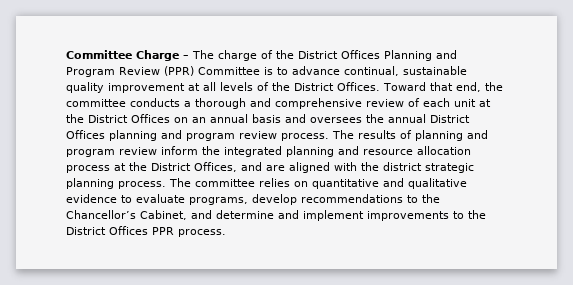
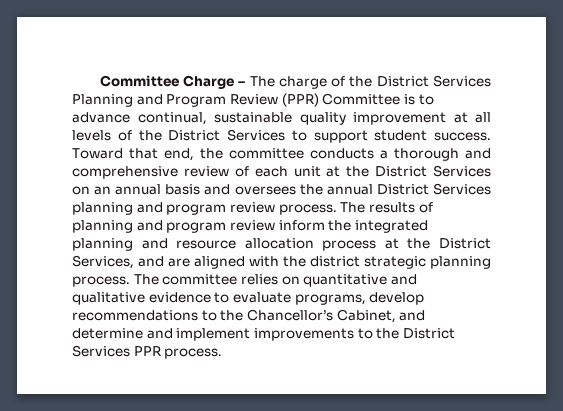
- Committee Charge – The charge of the District Offices Planning and Program Review (PPR) Committee is to advance continual, sustainable quality improvement at all levels of the District Offices.
+ Committee Charge – The charge of the District Services Planning and Program Review (PPR) Committee is to advance continual, sustainable quality improvement at all levels of the District Services to support student success.
- Toward that end, the committee conducts a thorough and comprehensive review of each unit at the District Offices on an annual basis and oversees the annual District Offices planning and program review process.
+ Toward that end, the committee conducts a thorough and comprehensive review of each unit at the District Services on an annual basis and oversees the annual District Services planning and program review process.
- The results of planning and program review inform the integrated planning and resource allocation process at the District Offices, and are aligned with the district strategic planning process.
+ The results of planning and program review inform the integrated planning and resource allocation process at the District Services, and are aligned with the district strategic planning process.
- The committee relies on quantitative and qualitative evidence to evaluate programs, develop recommendations to the Chancellor’s Cabinet, and determine and implement improvements to the District Offices PPR process.
+ The committee relies on quantitative and qualitative evidence to evaluate programs, develop recommendations to the Chancellor’s Cabinet, and determine and implement improvements to the District Services PPR process.

